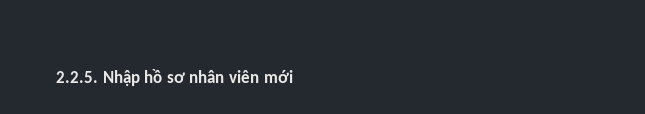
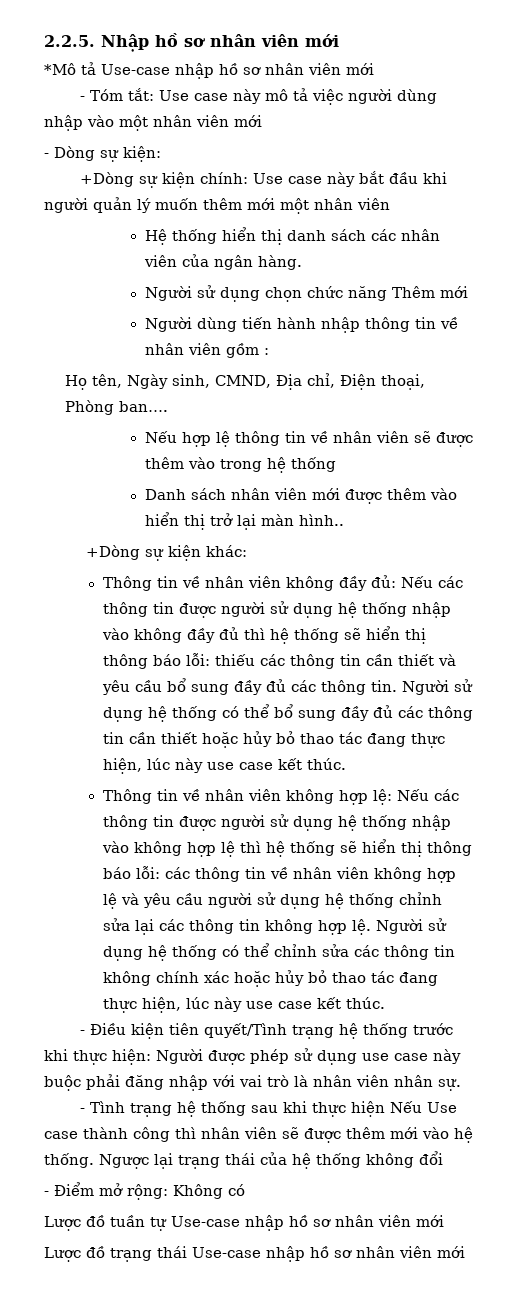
+ *Mô tả Use-case nhập hồ sơ nhân viên mới
+ - Tóm tắt: Use case này mô tả việc người dùng nhập vào một nhân viên mới
+ - Dòng sự kiện:
+ +Dòng sự kiện chính: Use case này bắt đầu khi người quản lý muốn thêm mới một nhân viên
+ Hệ thống hiển thị danh sách các nhân viên của ngân hàng.
+ Người sử dụng chọn chức năng Thêm mới
+ Người dùng tiến hành nhập thông tin về nhân viên gồm :
+ Họ tên, Ngày sinh, CMND, Địa chỉ, Điện thoại, Phòng ban….
+ Nếu hợp lệ thông tin về nhân viên sẽ được thêm vào trong hệ thống
+ Danh sách nhân viên mới được thêm vào hiển thị trở lại màn hình..
+ +Dòng sự kiện khác:
+ Thông tin về nhân viên không đầy đủ: Nếu các thông tin được người sử dụng hệ thống nhập vào không đầy đủ thì hệ thống sẽ hiển thị thông báo lỗi: thiếu các thông tin cần thiết và yêu cầu bổ sung đầy đủ các thông tin. Người sử dụng hệ thống có thể bổ sung đầy đủ các thông tin cần thiết hoặc hủy bỏ thao tác đang thực hiện, lúc này use case kết thúc.
+ Thông tin về nhân viên không hợp lệ: Nếu các thông tin được người sử dụng hệ thống nhập vào không hợp lệ thì hệ thống sẽ hiển thị thông báo lỗi: các thông tin về nhân viên không hợp lệ và yêu cầu người sử dụng hệ thống chỉnh sửa lại các thông tin không hợp lệ. Người sử dụng hệ thống có thể chỉnh sửa các thông tin không chính xác hoặc hủy bỏ thao tác đang thực hiện, lúc này use case kết thúc.
+ - Điều kiện tiên quyết/Tình trạng hệ thống trước khi thực hiện: Người được phép sử dụng use case này buộc phải đăng nhập với vai trò là nhân viên nhân sự.
+ - Tình trạng hệ thống sau khi thực hiện Nếu Use case thành công thì nhân viên sẽ được thêm mới vào hệ thống. Ngược lại trạng thái của hệ thống không đổi
+ - Điểm mở rộng: Không có
+ Lược đồ tuần tự Use-case nhập hồ sơ nhân viên mới
+ Lược đồ trạng thái Use-case nhập hồ sơ nhân viên mới

